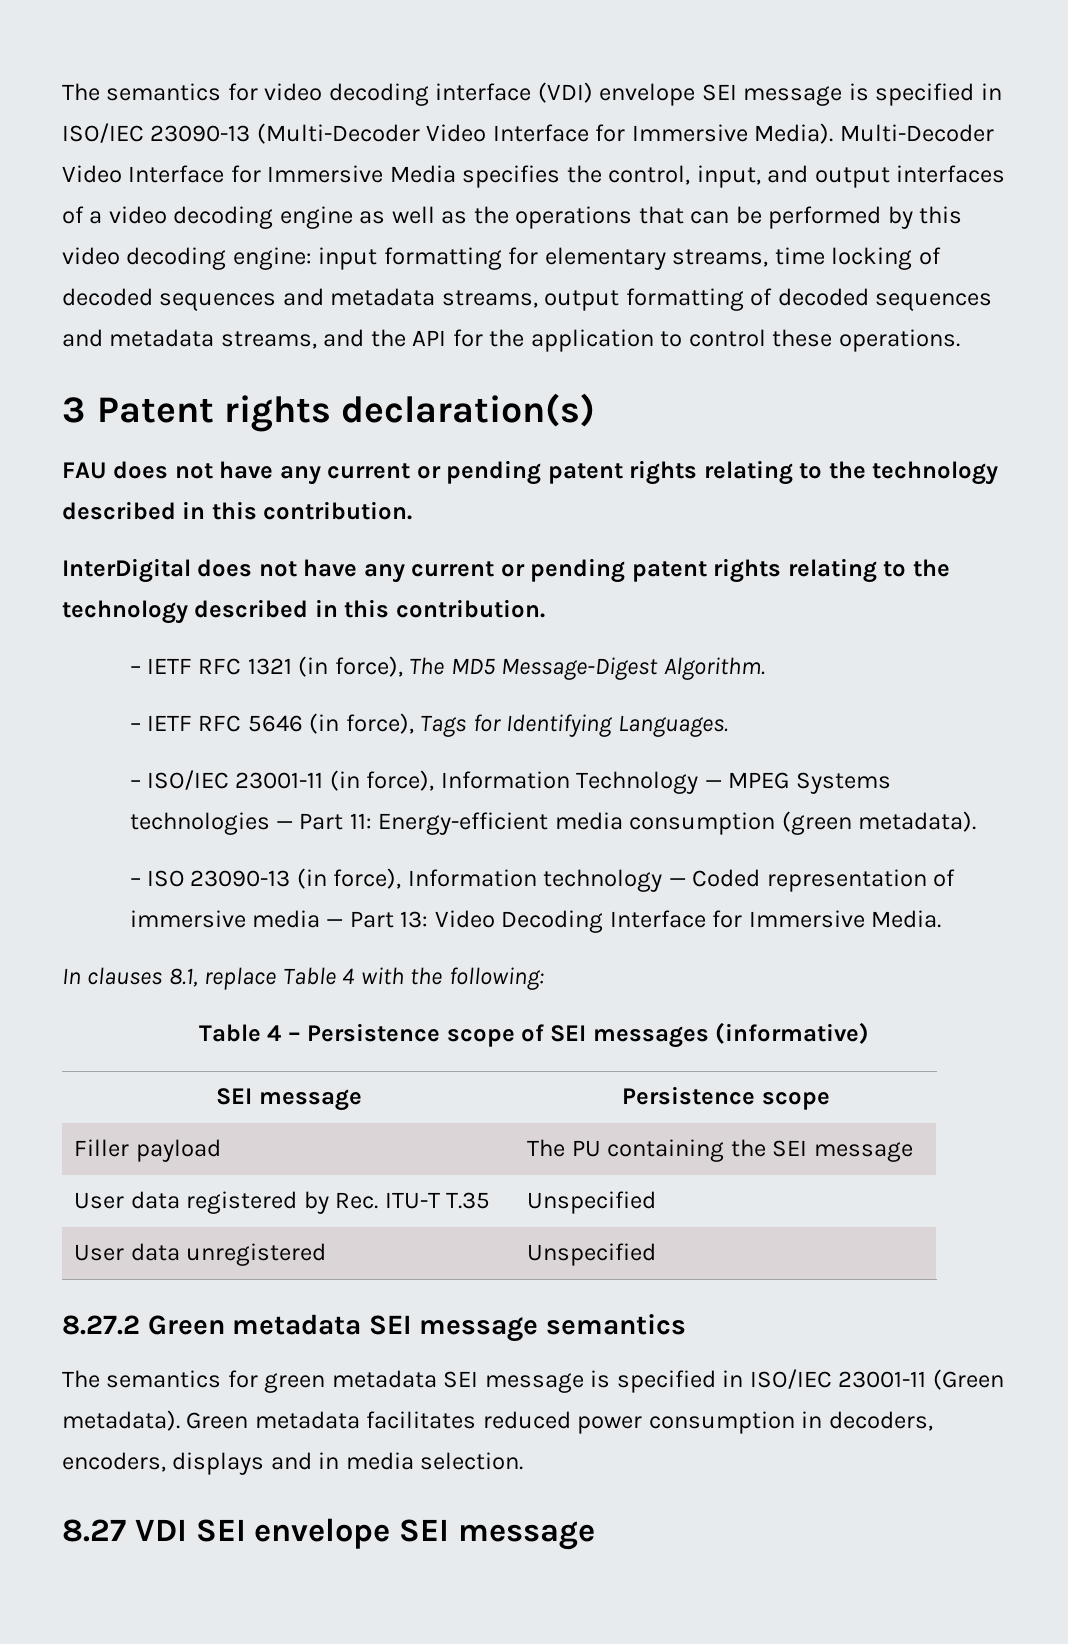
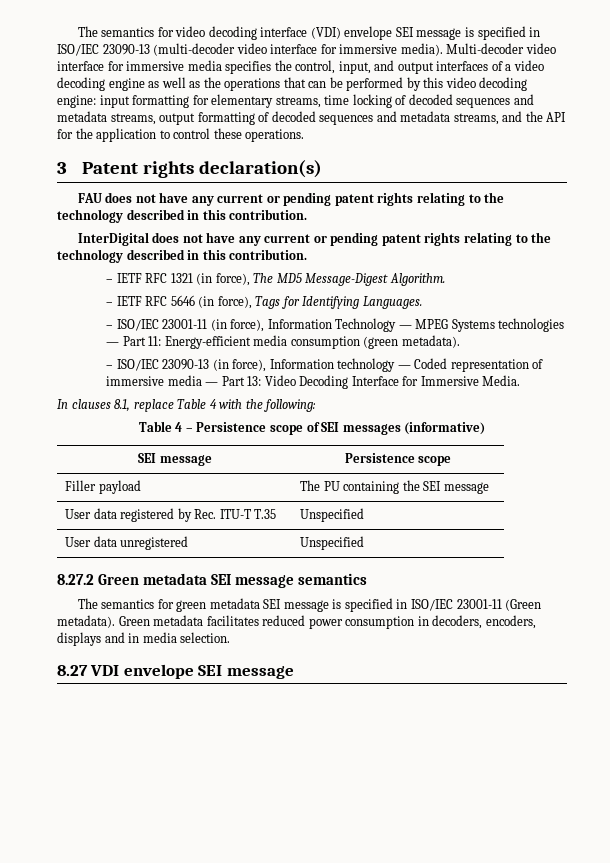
- The semantics for video decoding interface (VDI) envelope SEI message is specified in ISO/IEC 23090-13 (Multi-Decoder Video Interface for Immersive Media). Multi-Decoder Video Interface for Immersive Media specifies the control, input, and output interfaces of a video decoding engine as well as the operations that can be performed by this video decoding engine:
+ The semantics for video decoding interface (VDI) envelope SEI message is specified in ISO/IEC 23090-13 (multi-decoder video interface for immersive media). Multi-decoder video interface for immersive media specifies the control, input, and output interfaces of a video decoding engine as well as the operations that can be performed by this video decoding engine:
- – ISO 23090-13 (in force), Information technology — Coded representation of immersive media — Part 13: Video Decoding Interface for Immersive Media.
+ – ISO/IEC 23090-13 (in force), Information technology — Coded representation of immersive media — Part 13: Video Decoding Interface for Immersive Media.
- 8.27 VDI SEI envelope SEI message
+ 8.27 VDI envelope SEI message

